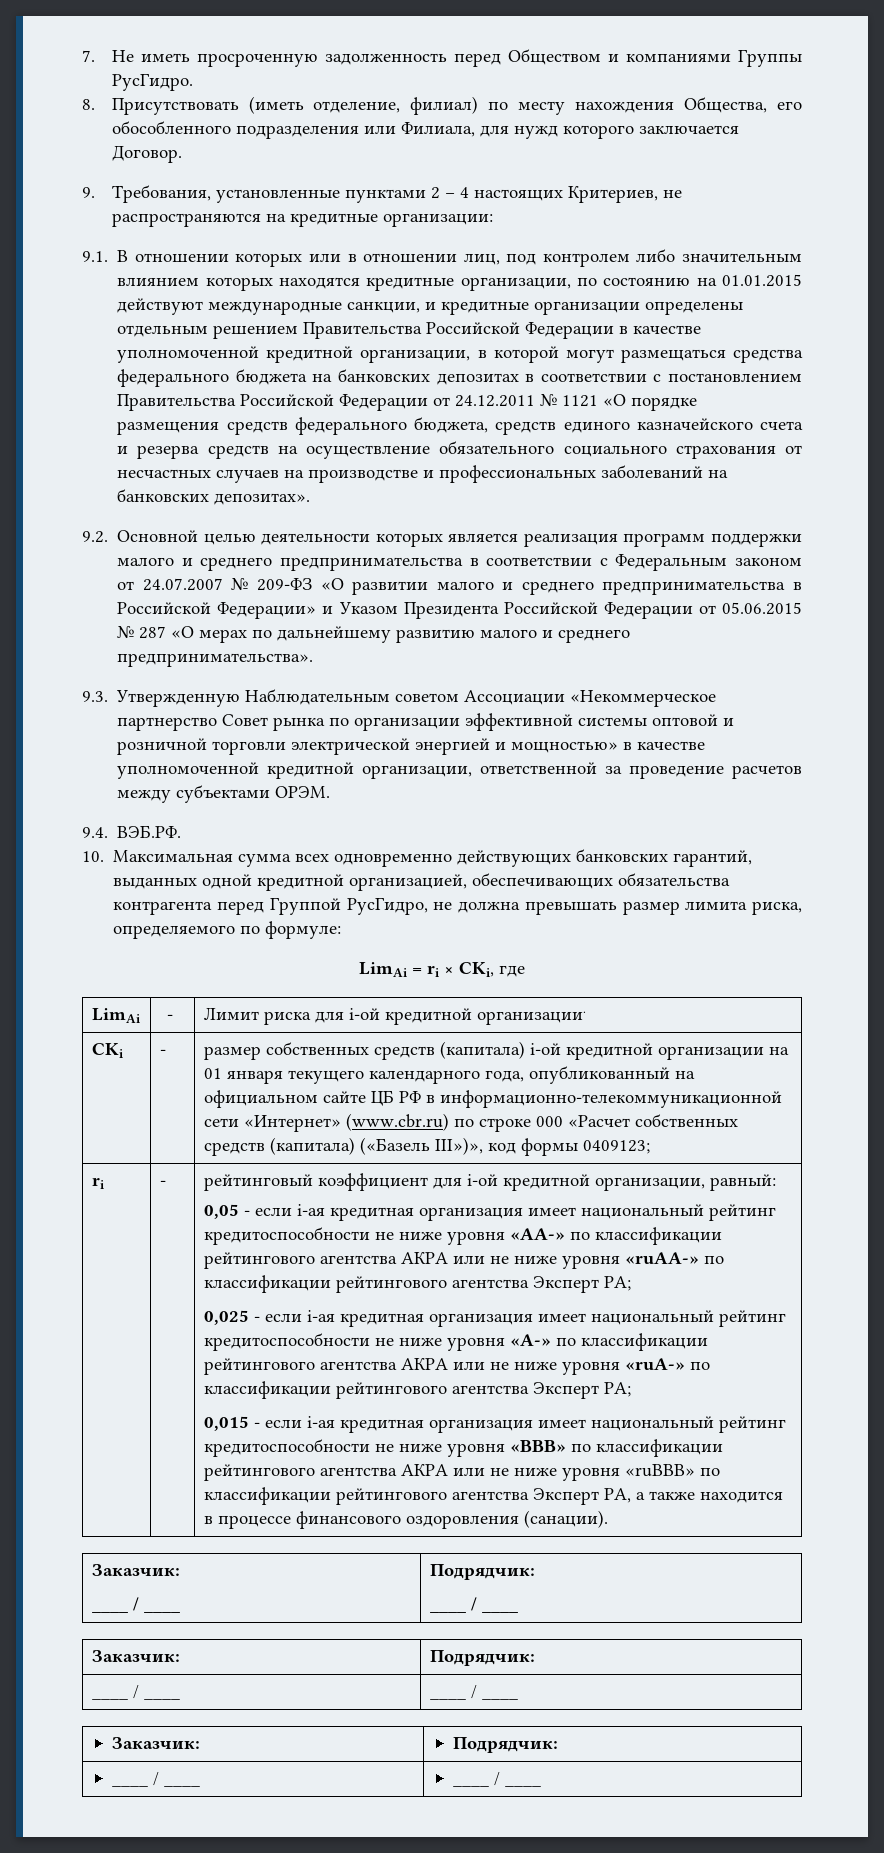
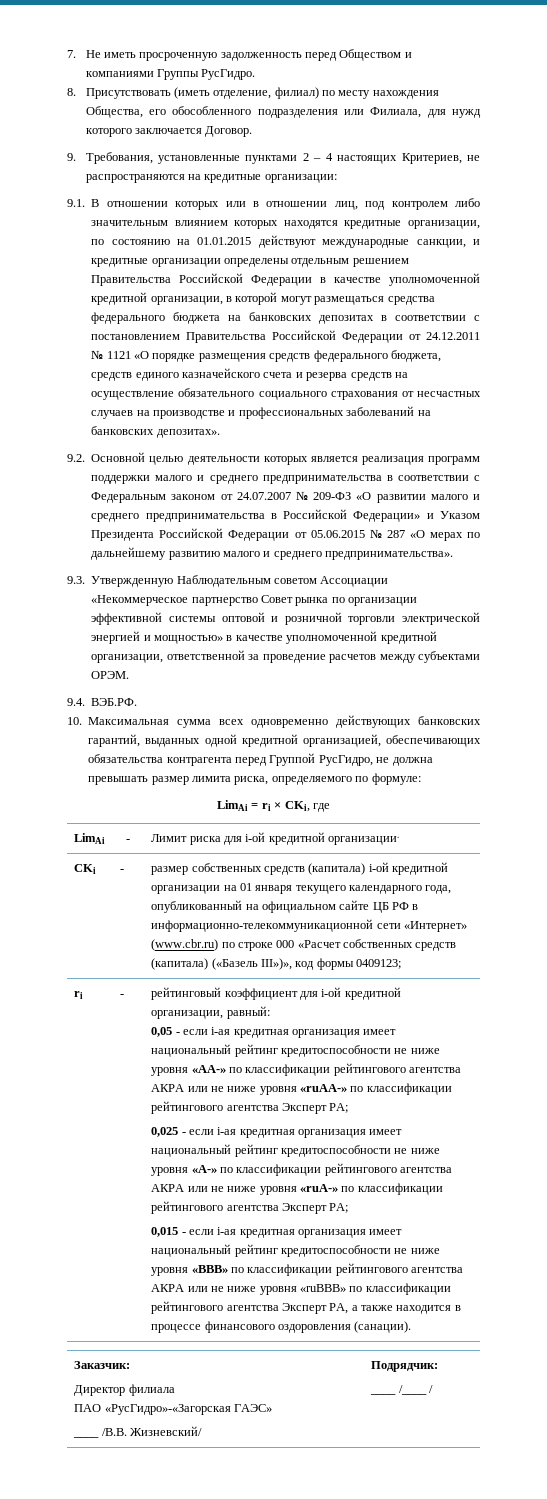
  0,015 - если i-ая кредитная организация имеет национальный рейтинг кредитоспособности не ниже уровня «BBВ» по классификации рейтингового агентства АКРА или не ниже уровня «ruBBВ» по классификации рейтингового агентства Эксперт РА, а также находится в процессе финансового оздоровления (санации).
  Заказчик:
- ____ / ____ | Подрядчик:
- ____ / ____
- Заказчик: | Подрядчик:
- ____ / ____ | ____ / ____
- Заказчик: | Подрядчик:
- ____ / ____ | ____ / ____
+ Директор филиала
+ ПАО «РусГидро»-«Загорская ГАЭС»
+ ____ /В.В. Жизневский/ | Подрядчик:
+ ____ /____ /

